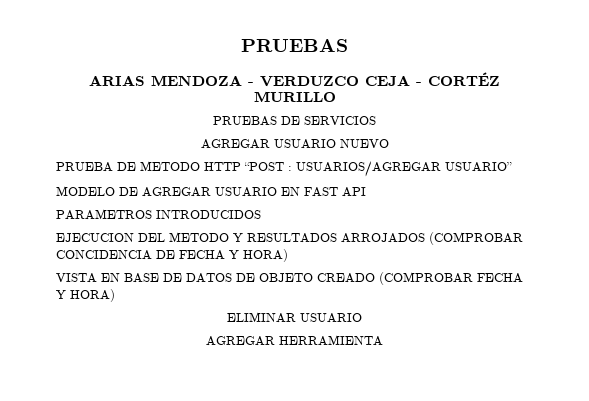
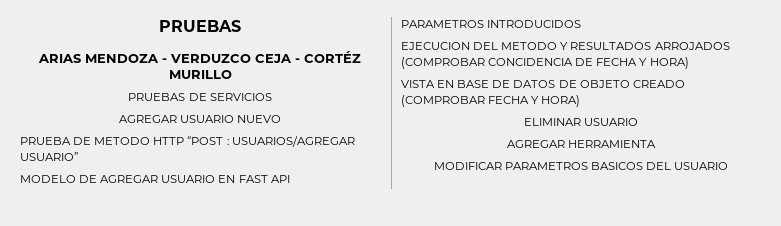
+ MODIFICAR PARAMETROS BASICOS DEL USUARIO

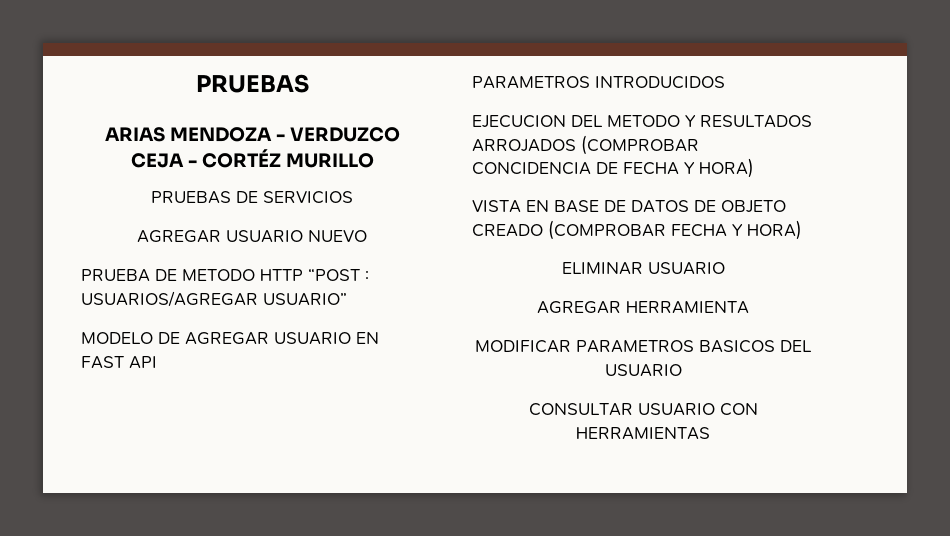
+ CONSULTAR USUARIO CON HERRAMIENTAS

